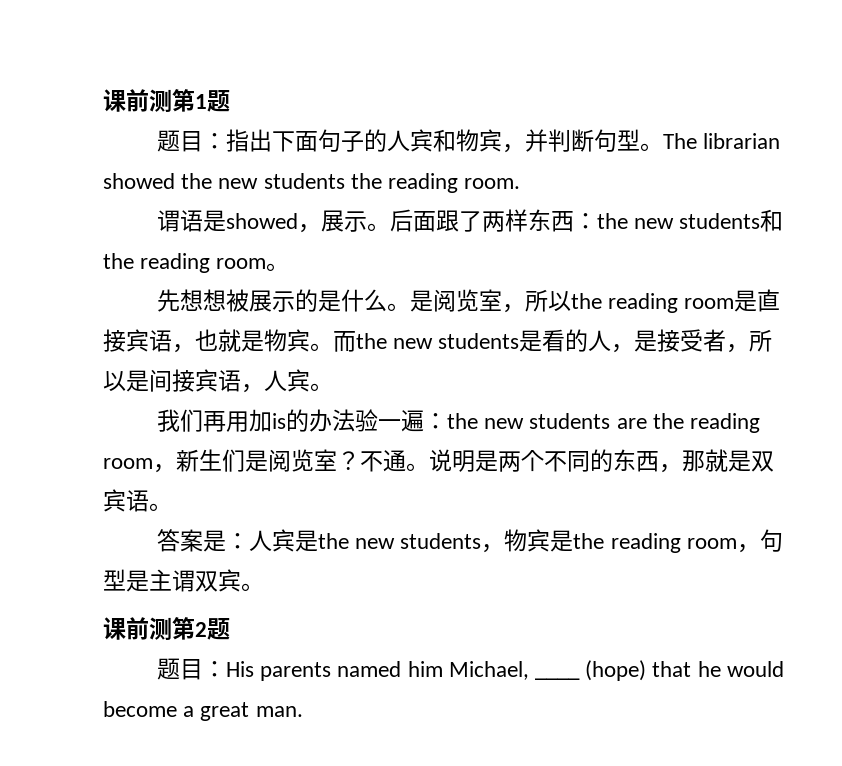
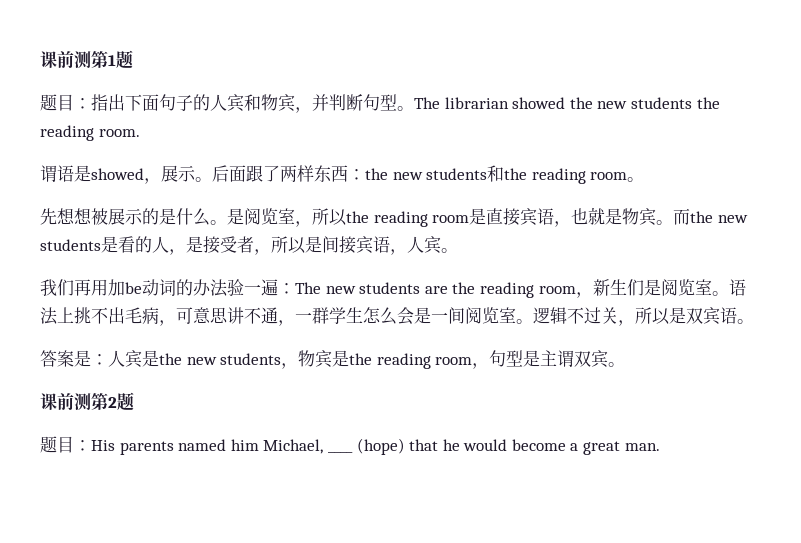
- 我们再用加is的办法验一遍：the new students are the reading room，新生们是阅览室？不通。说明是两个不同的东西，那就是双宾语。
+ 我们再用加be动词的办法验一遍：The new students are the reading room，新生们是阅览室。语法上挑不出毛病，可意思讲不通，一群学生怎么会是一间阅览室。逻辑不过关，所以是双宾语。

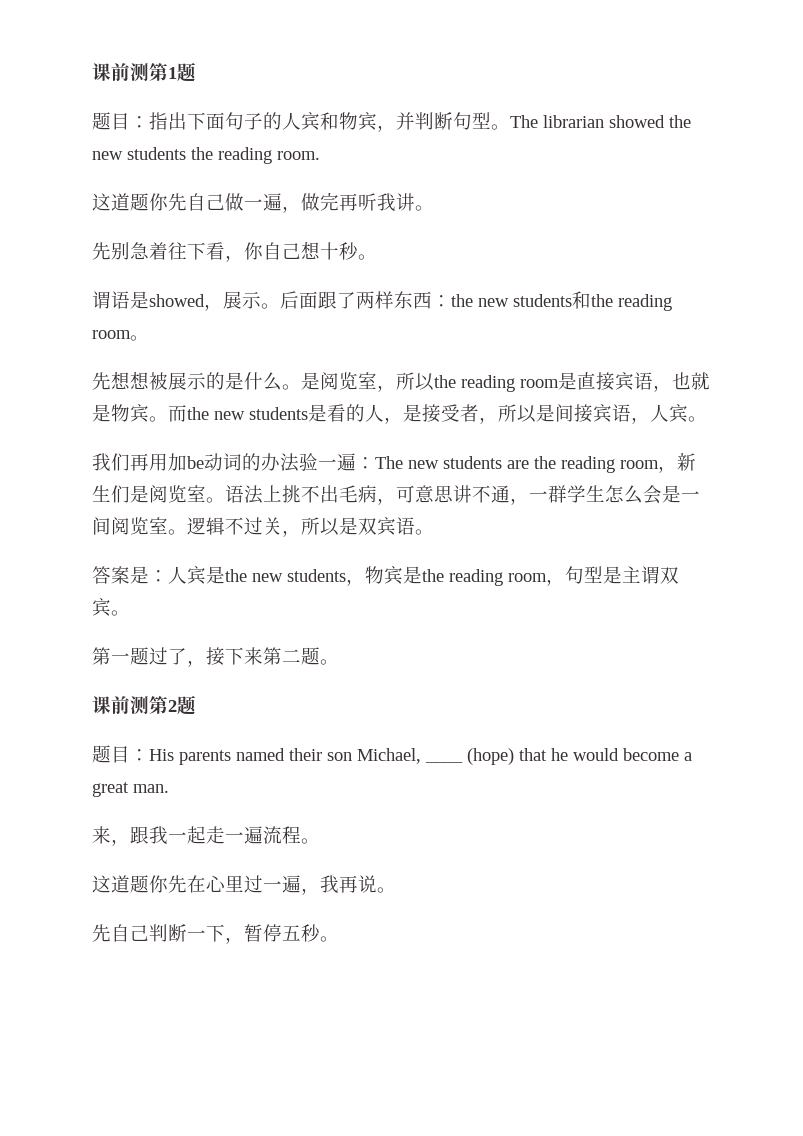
+ 这道题你先自己做一遍，做完再听我讲。
+ 先别急着往下看，你自己想十秒。
+ 第一题过了，接下来第二题。
- 题目：His parents named him Michael, ____ (hope) that he would become a great man.
+ 题目：His parents named their son Michael, ____ (hope) that he would become a great man.
+ 来，跟我一起走一遍流程。
+ 这道题你先在心里过一遍，我再说。
+ 先自己判断一下，暂停五秒。

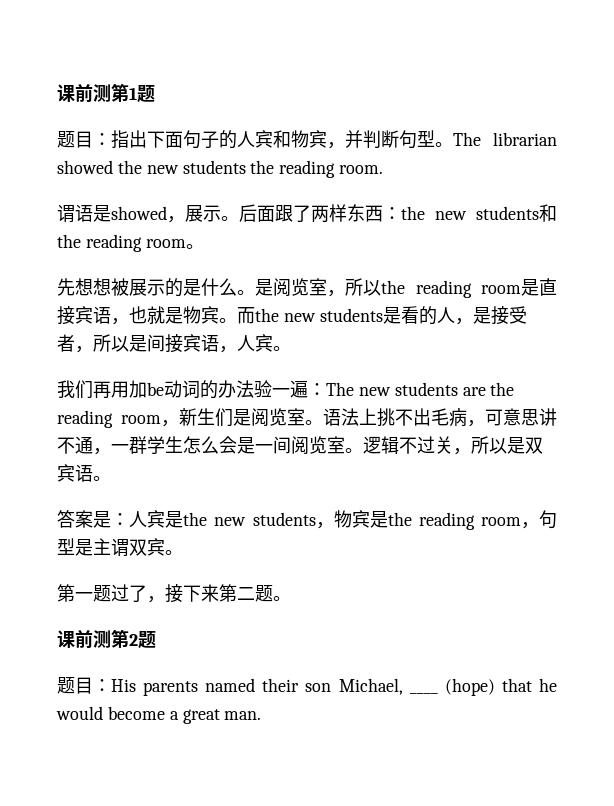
- 这道题你先自己做一遍，做完再听我讲。
- 先别急着往下看，你自己想十秒。
- 来，跟我一起走一遍流程。
- 这道题你先在心里过一遍，我再说。
- 先自己判断一下，暂停五秒。

